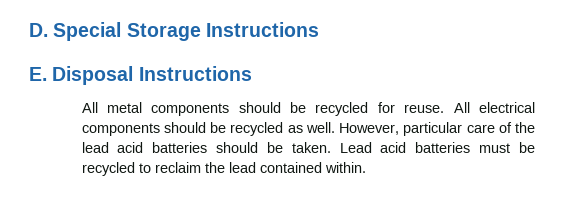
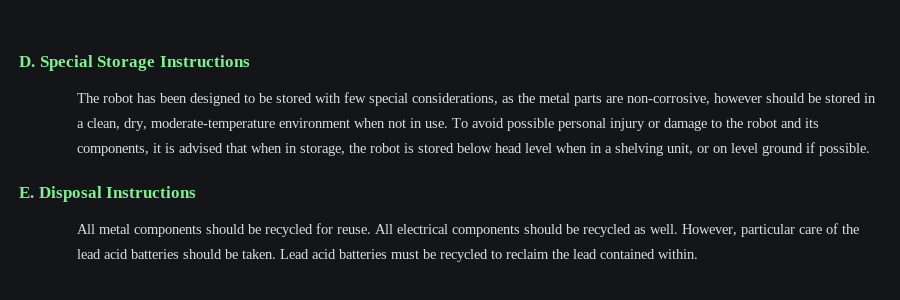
+ The robot has been designed to be stored with few special considerations, as the metal parts are non-corrosive, however should be stored in a clean, dry, moderate-temperature environment when not in use. To avoid possible personal injury or damage to the robot and its components, it is advised that when in storage, the robot is stored below head level when in a shelving unit, or on level ground if possible.

